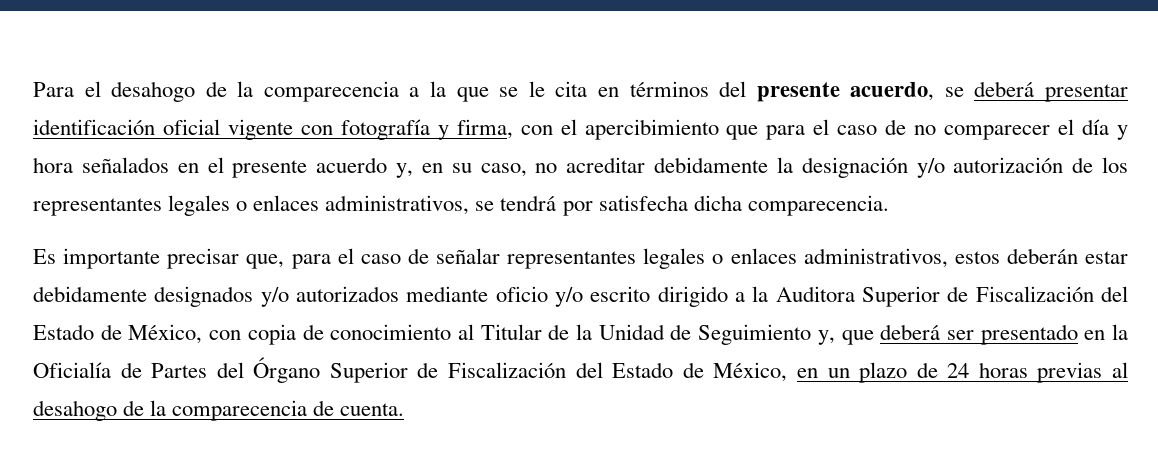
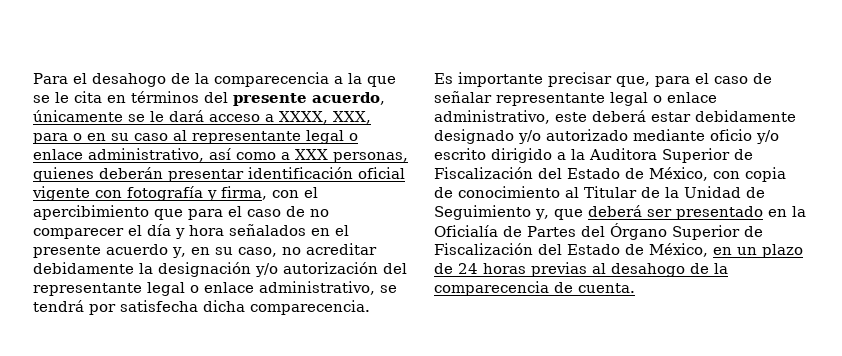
- Para el desahogo de la comparecencia a la que se le cita en términos del presente acuerdo, se deberá presentar identificación oficial vigente con fotografía y firma, con el apercibimiento que para el caso de no comparecer el día y hora señalados en el presente acuerdo y, en su caso, no acreditar debidamente la designación y/o autorización de los representantes legales o enlaces administrativos, se tendrá por satisfecha dicha comparecencia.
+ Para el desahogo de la comparecencia a la que se le cita en términos del presente acuerdo, únicamente se le dará acceso a XXXX, XXX, para o en su caso al representante legal o enlace administrativo, así como a XXX personas, quienes deberán presentar identificación oficial vigente con fotografía y firma, con el apercibimiento que para el caso de no comparecer el día y hora señalados en el presente acuerdo y, en su caso, no acreditar debidamente la designación y/o autorización del representante legal o enlace administrativo, se tendrá por satisfecha dicha comparecencia.
- Es importante precisar que, para el caso de señalar representantes legales o enlaces administrativos, estos deberán estar debidamente designados y/o autorizados mediante oficio y/o escrito dirigido a la Auditora Superior de Fiscalización del Estado de México, con copia de conocimiento al Titular de la Unidad de Seguimiento y, que deberá ser presentado en la Oficialía de Partes del Órgano Superior de Fiscalización del Estado de México, en un plazo de 24 horas previas al desahogo de la comparecencia de cuenta.
+ Es importante precisar que, para el caso de señalar representante legal o enlace administrativo, este deberá estar debidamente designado y/o autorizado mediante oficio y/o escrito dirigido a la Auditora Superior de Fiscalización del Estado de México, con copia de conocimiento al Titular de la Unidad de Seguimiento y, que deberá ser presentado en la Oficialía de Partes del Órgano Superior de Fiscalización del Estado de México, en un plazo de 24 horas previas al desahogo de la comparecencia de cuenta.

